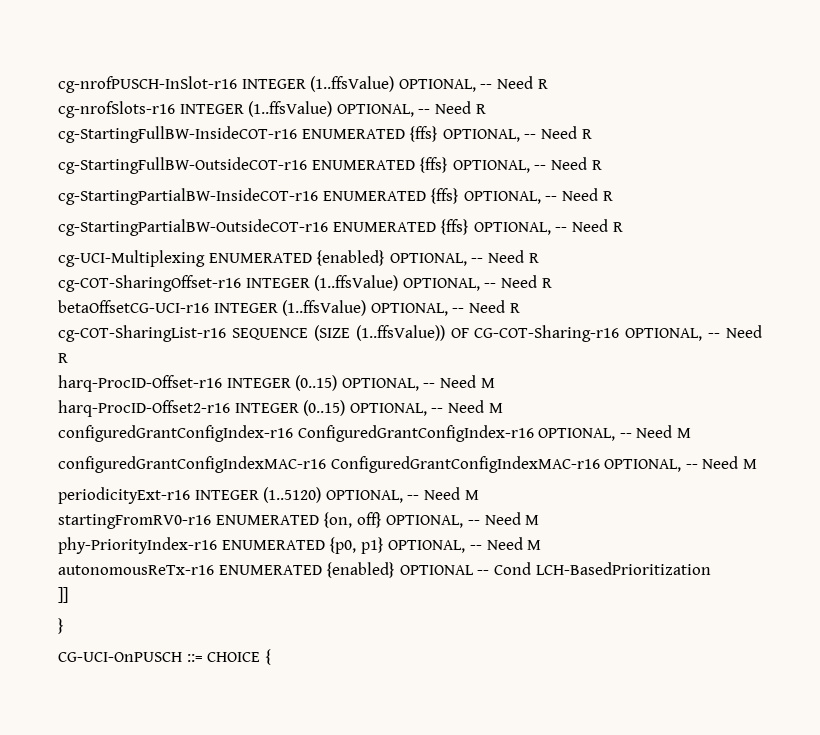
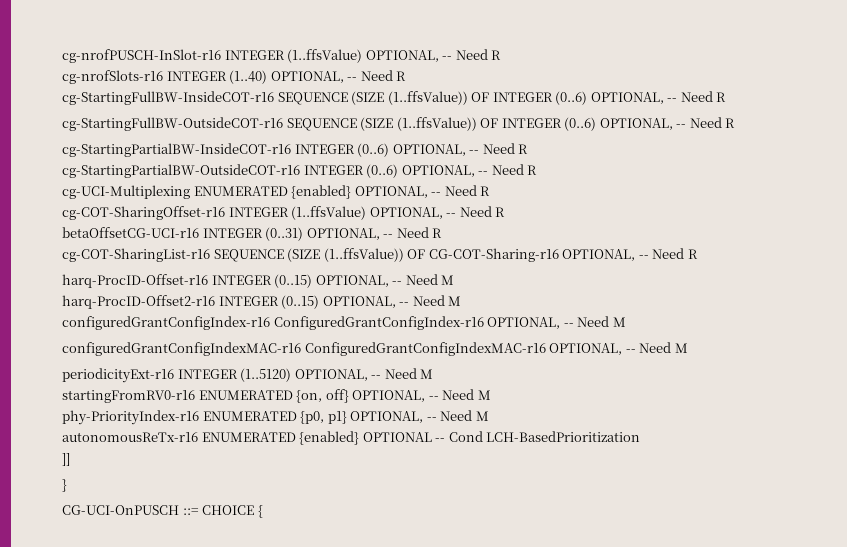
- cg-nrofSlots-r16 INTEGER (1..ffsValue) OPTIONAL, -- Need R
+ cg-nrofSlots-r16 INTEGER (1..40) OPTIONAL, -- Need R
- cg-StartingFullBW-InsideCOT-r16 ENUMERATED {ffs} OPTIONAL, -- Need R
+ cg-StartingFullBW-InsideCOT-r16 SEQUENCE (SIZE (1..ffsValue)) OF INTEGER (0..6) OPTIONAL, -- Need R
- cg-StartingFullBW-OutsideCOT-r16 ENUMERATED {ffs} OPTIONAL, -- Need R
+ cg-StartingFullBW-OutsideCOT-r16 SEQUENCE (SIZE (1..ffsValue)) OF INTEGER (0..6) OPTIONAL, -- Need R
- cg-StartingPartialBW-InsideCOT-r16 ENUMERATED {ffs} OPTIONAL, -- Need R
+ cg-StartingPartialBW-InsideCOT-r16 INTEGER (0..6) OPTIONAL, -- Need R
- cg-StartingPartialBW-OutsideCOT-r16 ENUMERATED {ffs} OPTIONAL, -- Need R
+ cg-StartingPartialBW-OutsideCOT-r16 INTEGER (0..6) OPTIONAL, -- Need R
- betaOffsetCG-UCI-r16 INTEGER (1..ffsValue) OPTIONAL, -- Need R
+ betaOffsetCG-UCI-r16 INTEGER (0..31) OPTIONAL, -- Need R

